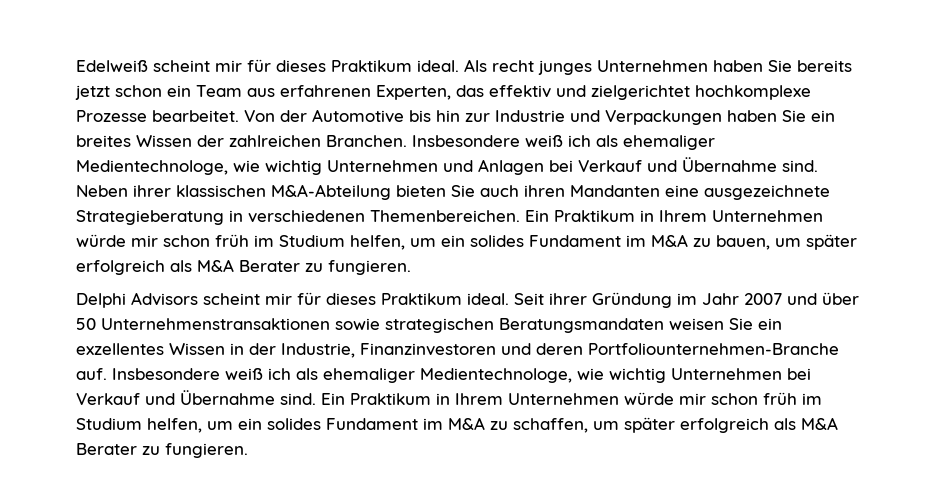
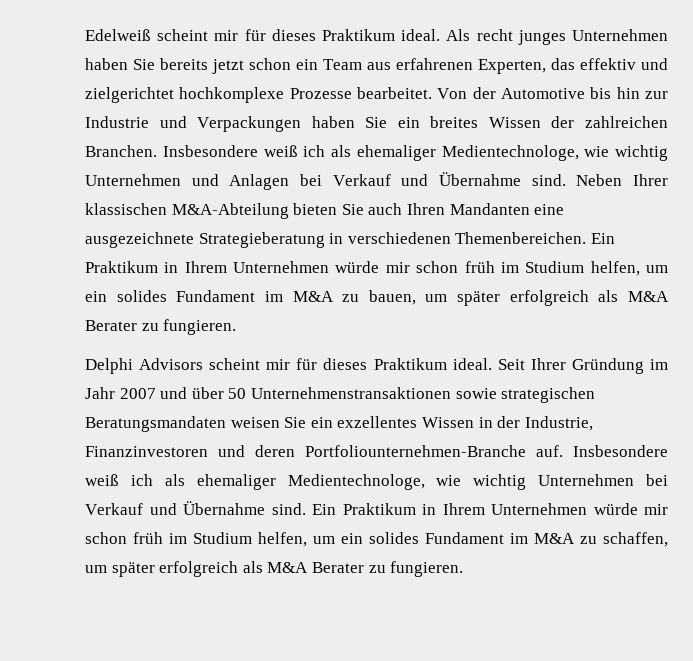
- Neben ihrer klassischen M&A-Abteilung bieten Sie auch ihren Mandanten eine ausgezeichnete Strategieberatung in verschiedenen Themenbereichen.
+ Neben Ihrer klassischen M&A-Abteilung bieten Sie auch Ihren Mandanten eine ausgezeichnete Strategieberatung in verschiedenen Themenbereichen.
- Seit ihrer Gründung im Jahr 2007 und über 50 Unternehmenstransaktionen sowie strategischen Beratungsmandaten weisen Sie ein exzellentes Wissen in der Industrie, Finanzinvestoren und deren Portfoliounternehmen-Branche auf.
+ Seit Ihrer Gründung im Jahr 2007 und über 50 Unternehmenstransaktionen sowie strategischen Beratungsmandaten weisen Sie ein exzellentes Wissen in der Industrie, Finanzinvestoren und deren Portfoliounternehmen-Branche auf.

